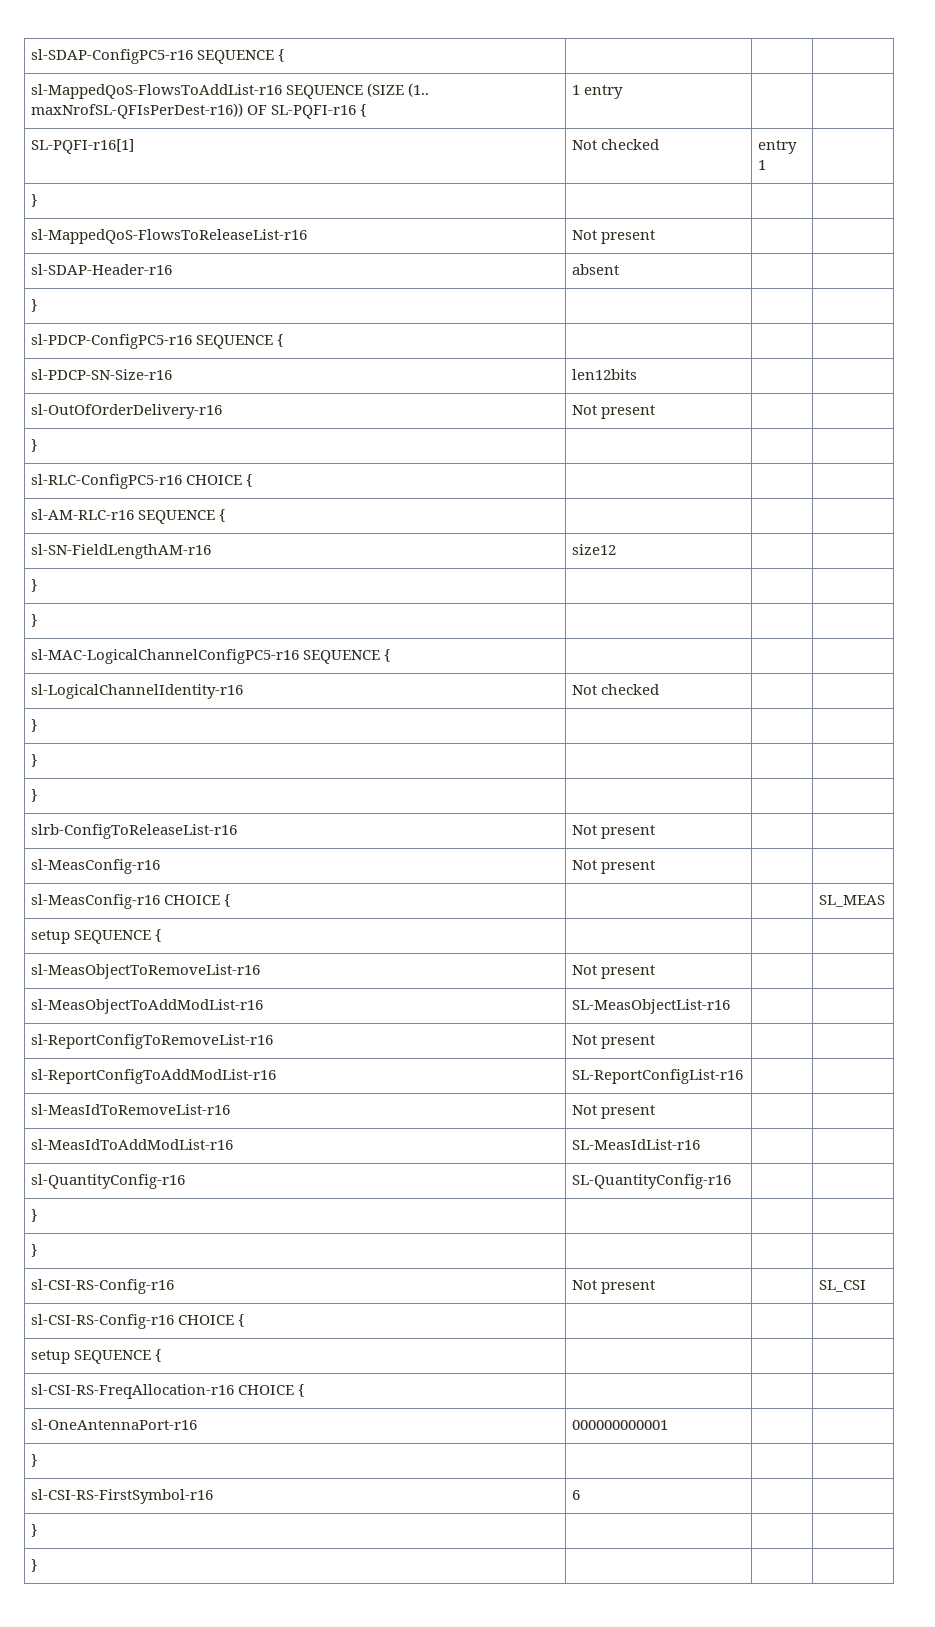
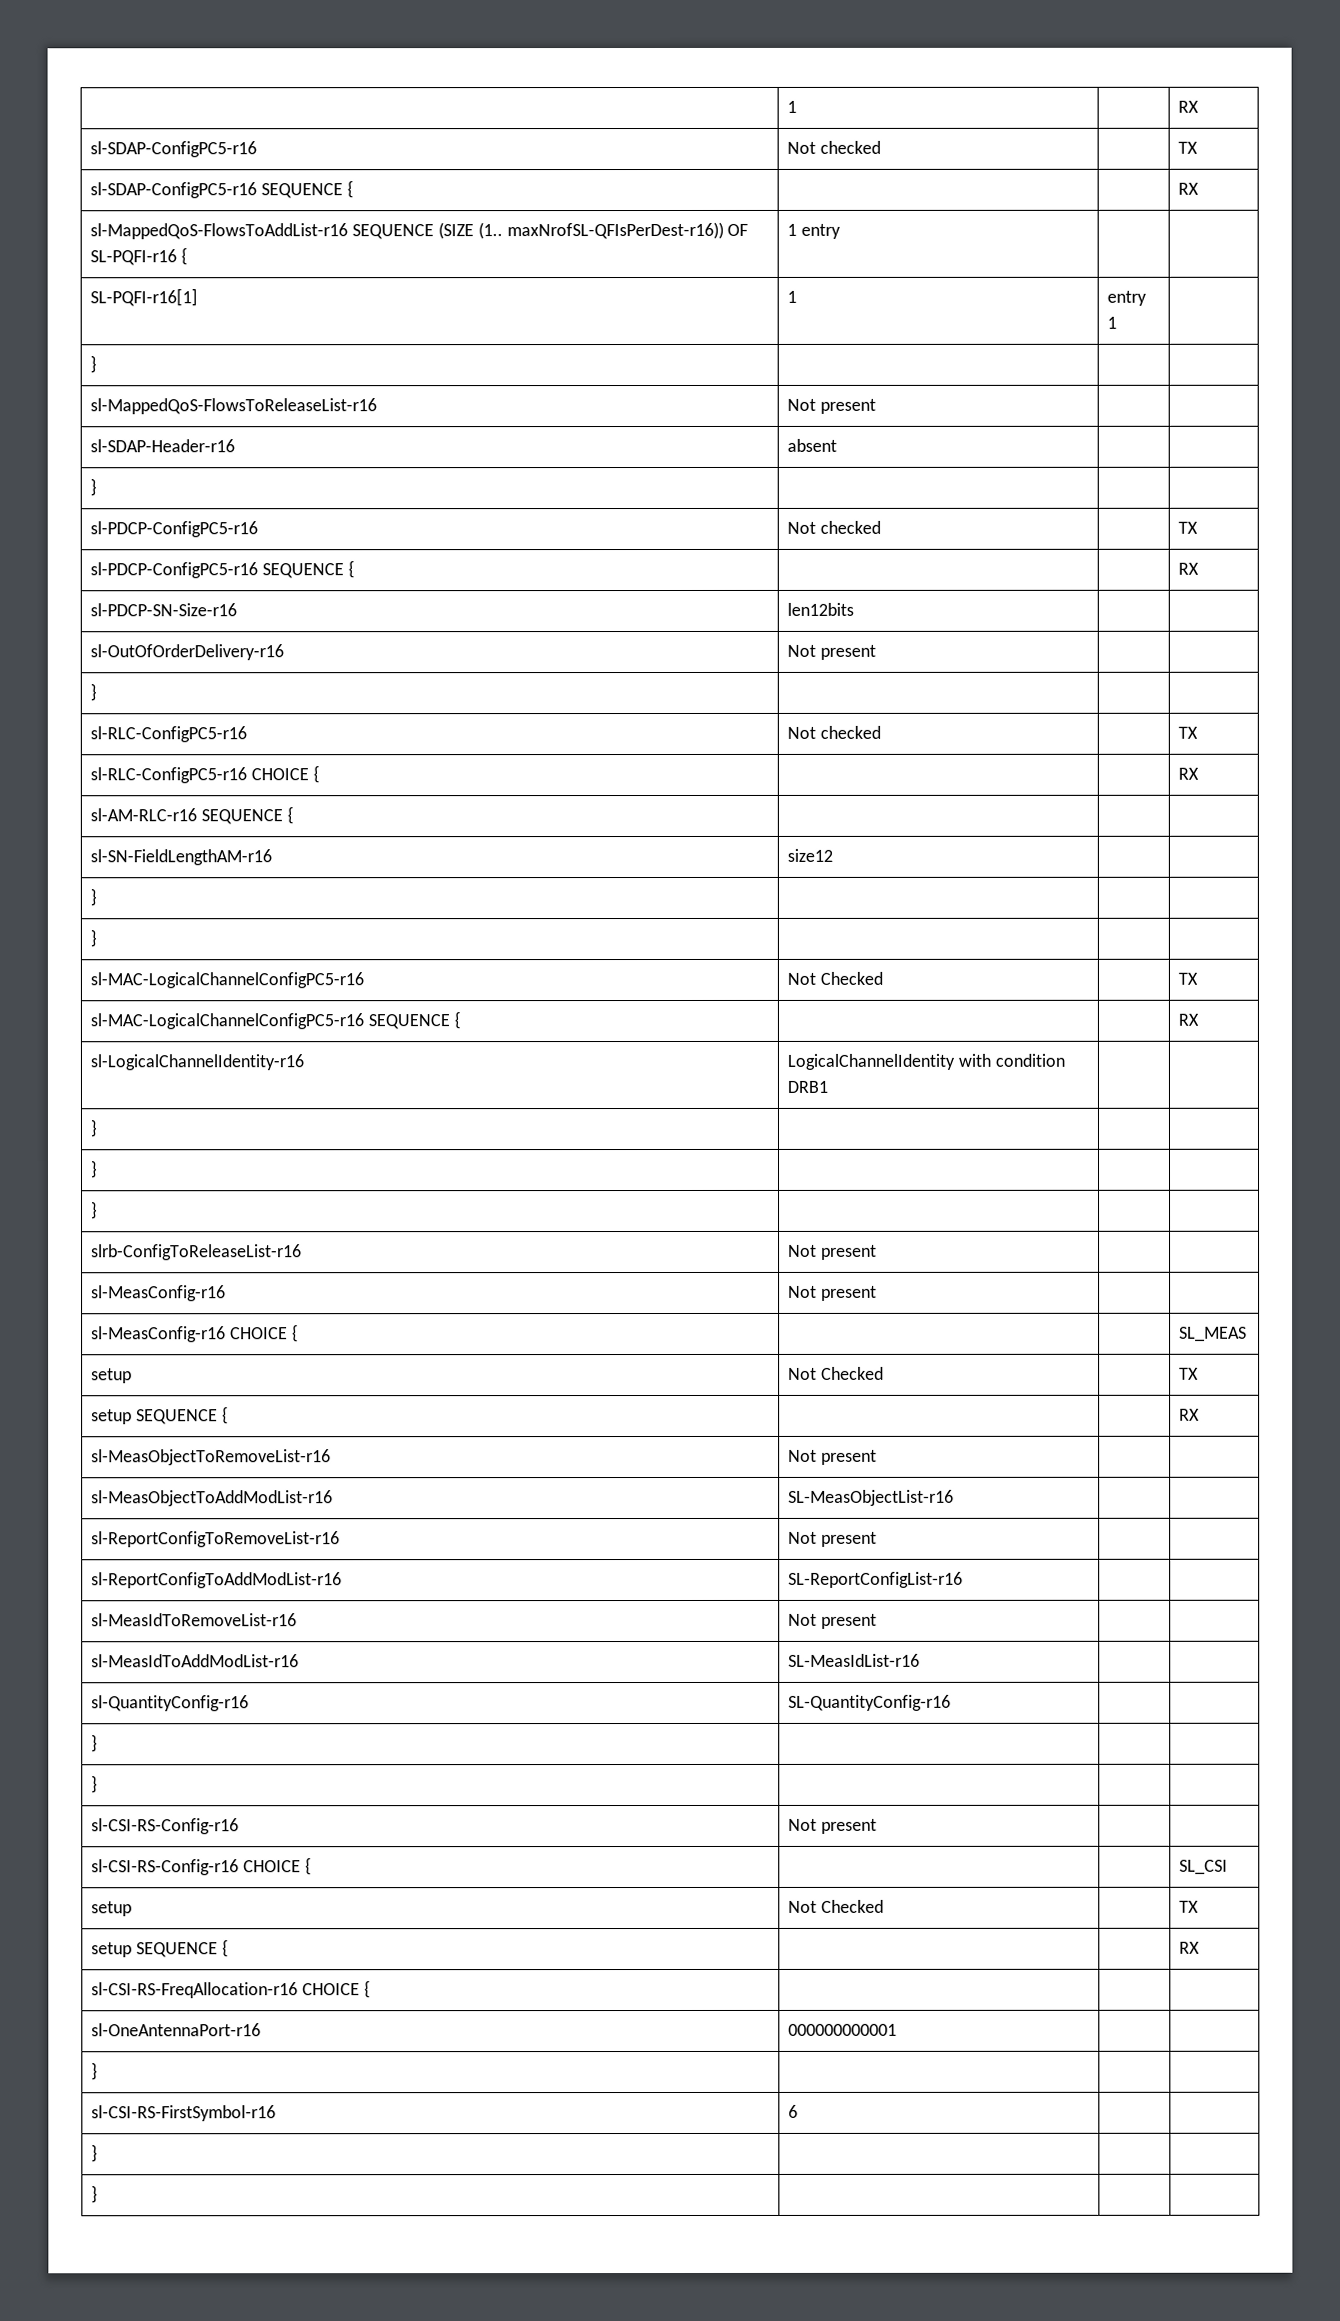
+ | 1 | | RX
+ sl-SDAP-ConfigPC5-r16 | Not checked | | TX
- sl-SDAP-ConfigPC5-r16 SEQUENCE { | | |
+ sl-SDAP-ConfigPC5-r16 SEQUENCE { | | | RX
- SL-PQFI-r16[1] | Not checked | entry 1 |
+ SL-PQFI-r16[1] | 1 | entry 1 |
+ sl-PDCP-ConfigPC5-r16 | Not checked | | TX
- sl-PDCP-ConfigPC5-r16 SEQUENCE { | | |
+ sl-PDCP-ConfigPC5-r16 SEQUENCE { | | | RX
+ sl-RLC-ConfigPC5-r16 | Not checked | | TX
- sl-RLC-ConfigPC5-r16 CHOICE { | | |
+ sl-RLC-ConfigPC5-r16 CHOICE { | | | RX
+ sl-MAC-LogicalChannelConfigPC5-r16 | Not Checked | | TX
- sl-MAC-LogicalChannelConfigPC5-r16 SEQUENCE { | | |
+ sl-MAC-LogicalChannelConfigPC5-r16 SEQUENCE { | | | RX
- sl-LogicalChannelIdentity-r16 | Not checked | |
+ sl-LogicalChannelIdentity-r16 | LogicalChannelIdentity with condition DRB1 | |
  sl-MeasConfig-r16 CHOICE { | | | SL_MEAS
- setup SEQUENCE { | | |
+ setup | Not Checked | | TX
+ setup SEQUENCE { | | | RX
- sl-CSI-RS-Config-r16 | Not present | | SL_CSI
+ sl-CSI-RS-Config-r16 | Not present | |
- sl-CSI-RS-Config-r16 CHOICE { | | |
- setup SEQUENCE { | | |
+ sl-CSI-RS-Config-r16 CHOICE { | | | SL_CSI
+ setup | Not Checked | | TX
+ setup SEQUENCE { | | | RX

